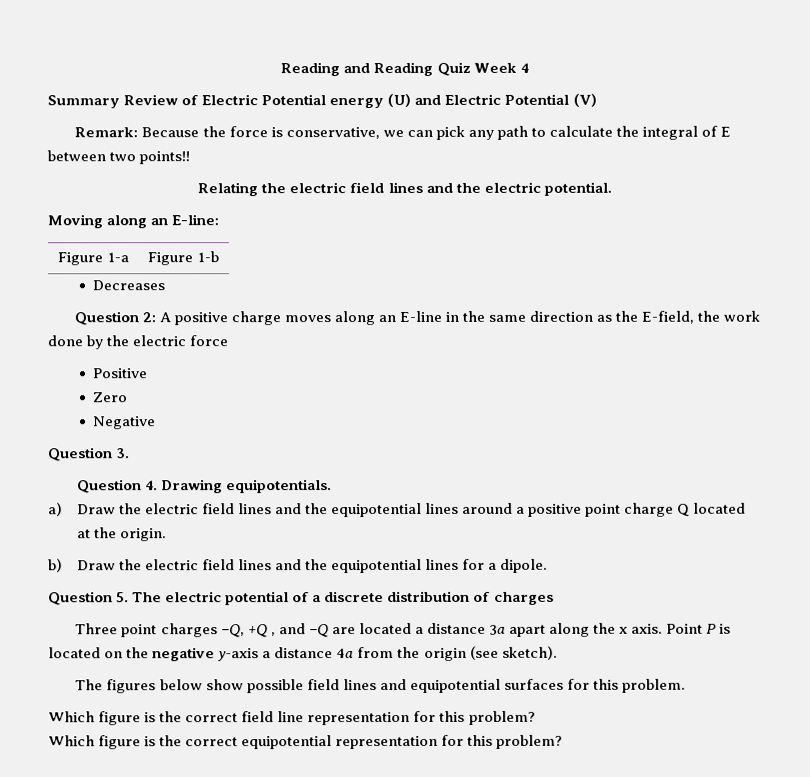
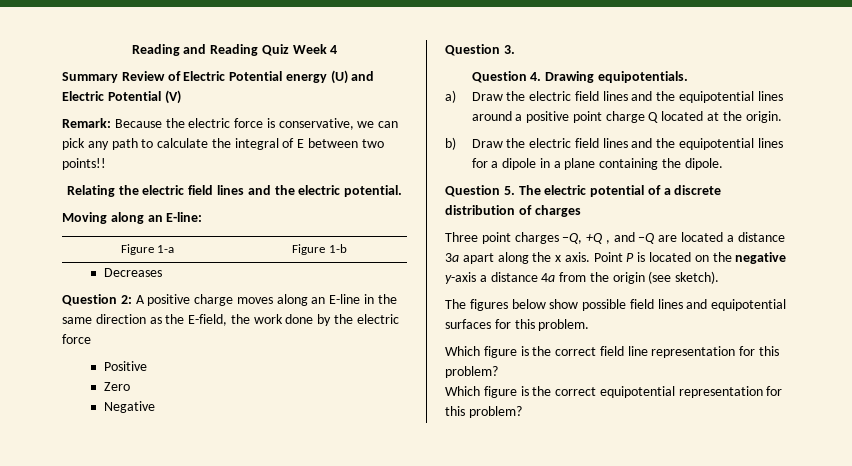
- Remark: Because the force is conservative, we can pick any path to calculate the integral of E between two points!!
+ Remark: Because the electric force is conservative, we can pick any path to calculate the integral of E between two points!!
- b) Draw the electric field lines and the equipotential lines for a dipole.
+ b) Draw the electric field lines and the equipotential lines for a dipole in a plane containing the dipole.

